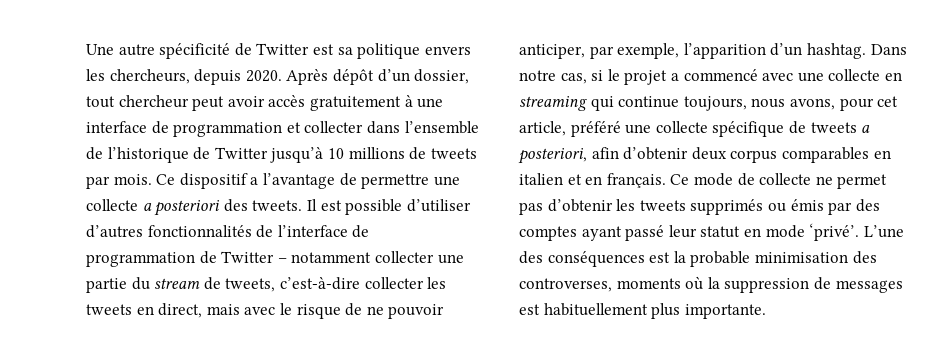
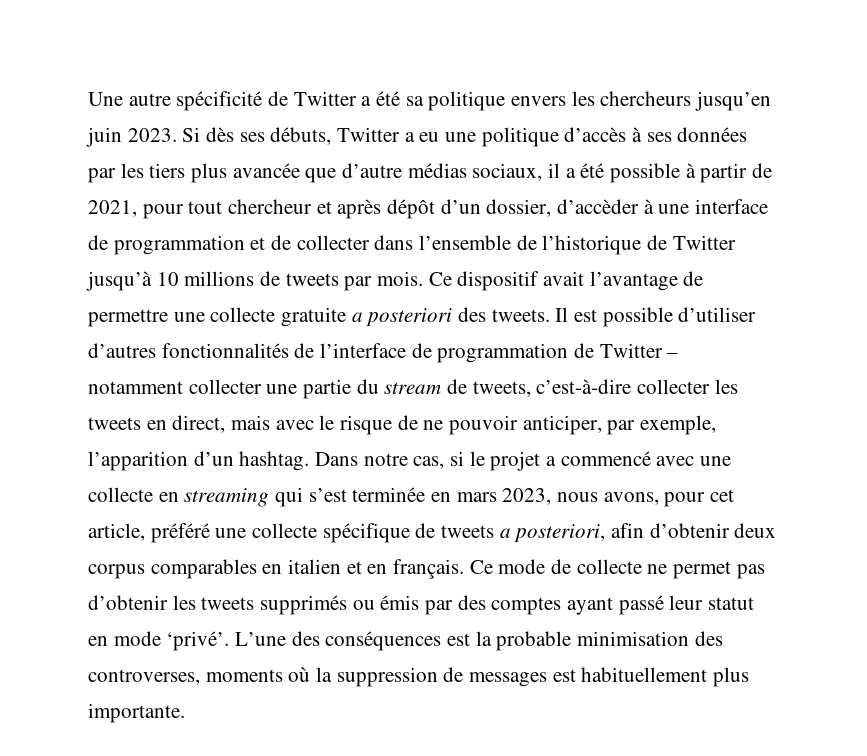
- Une autre spécificité de Twitter est sa politique envers les chercheurs, depuis 2020. Après dépôt d’un dossier, tout chercheur peut avoir accès gratuitement à une interface de programmation et collecter dans l’ensemble de l’historique de Twitter jusqu’à 10 millions de tweets par mois.
+ Une autre spécificité de Twitter a été sa politique envers les chercheurs jusqu’en juin 2023. Si dès ses débuts, Twitter a eu une politique d’accès à ses données par les tiers plus avancée que d’autre médias sociaux, il a été possible à partir de 2021, pour tout chercheur et après dépôt d’un dossier, d’accèder à une interface de programmation et de collecter dans l’ensemble de l’historique de Twitter jusqu’à 10 millions de tweets par mois.
- Ce dispositif a l’avantage de permettre une collecte a posteriori des tweets.
+ Ce dispositif avait l’avantage de permettre une collecte gratuite a posteriori des tweets.
- Dans notre cas, si le projet a commencé avec une collecte en streaming qui continue toujours, nous avons, pour cet article, préféré une collecte spécifique de tweets a posteriori, afin d’obtenir deux corpus comparables en italien et en français.
+ Dans notre cas, si le projet a commencé avec une collecte en streaming qui s’est terminée en mars 2023, nous avons, pour cet article, préféré une collecte spécifique de tweets a posteriori, afin d’obtenir deux corpus comparables en italien et en français.

